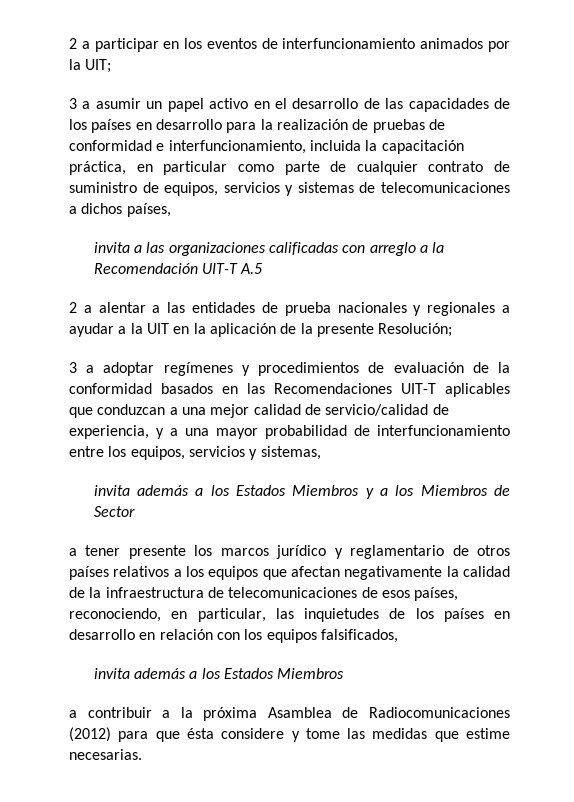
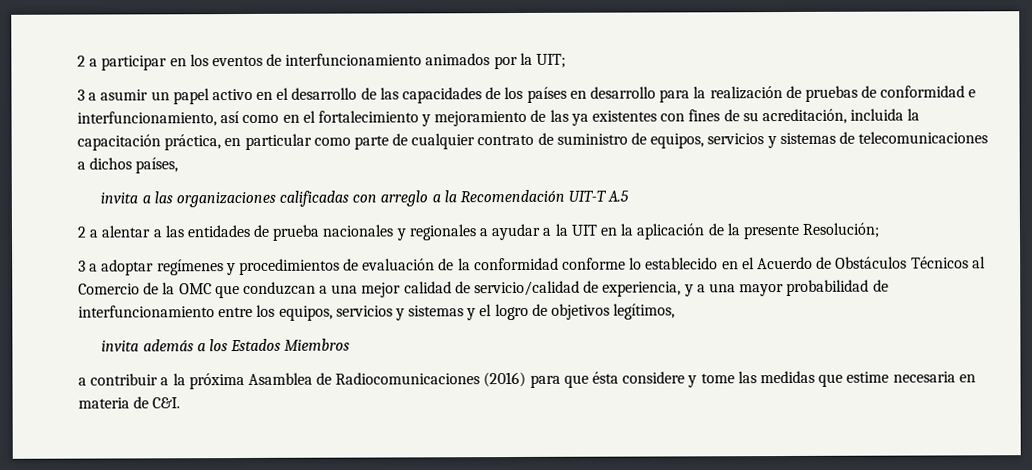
- 3 a asumir un papel activo en el desarrollo de las capacidades de los países en desarrollo para la realización de pruebas de conformidad e interfuncionamiento, incluida la capacitación práctica, en particular como parte de cualquier contrato de suministro de equipos, servicios y sistemas de telecomunicaciones a dichos países,
+ 3 a asumir un papel activo en el desarrollo de las capacidades de los países en desarrollo para la realización de pruebas de conformidad e interfuncionamiento, así como en el fortalecimiento y mejoramiento de las ya existentes con fines de su acreditación, incluida la capacitación práctica, en particular como parte de cualquier contrato de suministro de equipos, servicios y sistemas de telecomunicaciones a dichos países,
- 3 a adoptar regímenes y procedimientos de evaluación de la conformidad basados en las Recomendaciones UIT-T aplicables que conduzcan a una mejor calidad de servicio/calidad de experiencia, y a una mayor probabilidad de interfuncionamiento entre los equipos, servicios y sistemas,
- invita además a los Estados Miembros y a los Miembros de Sector
- a tener presente los marcos jurídico y reglamentario de otros países relativos a los equipos que afectan negativamente la calidad de la infraestructura de telecomunicaciones de esos países, reconociendo, en particular, las inquietudes de los países en desarrollo en relación con los equipos falsificados,
+ 3 a adoptar regímenes y procedimientos de evaluación de la conformidad conforme lo establecido en el Acuerdo de Obstáculos Técnicos al Comercio de la OMC que conduzcan a una mejor calidad de servicio/calidad de experiencia, y a una mayor probabilidad de interfuncionamiento entre los equipos, servicios y sistemas y el logro de objetivos legítimos,
- a contribuir a la próxima Asamblea de Radiocomunicaciones (2012) para que ésta considere y tome las medidas que estime necesarias.
+ a contribuir a la próxima Asamblea de Radiocomunicaciones (2016) para que ésta considere y tome las medidas que estime necesaria en materia de C&I.

